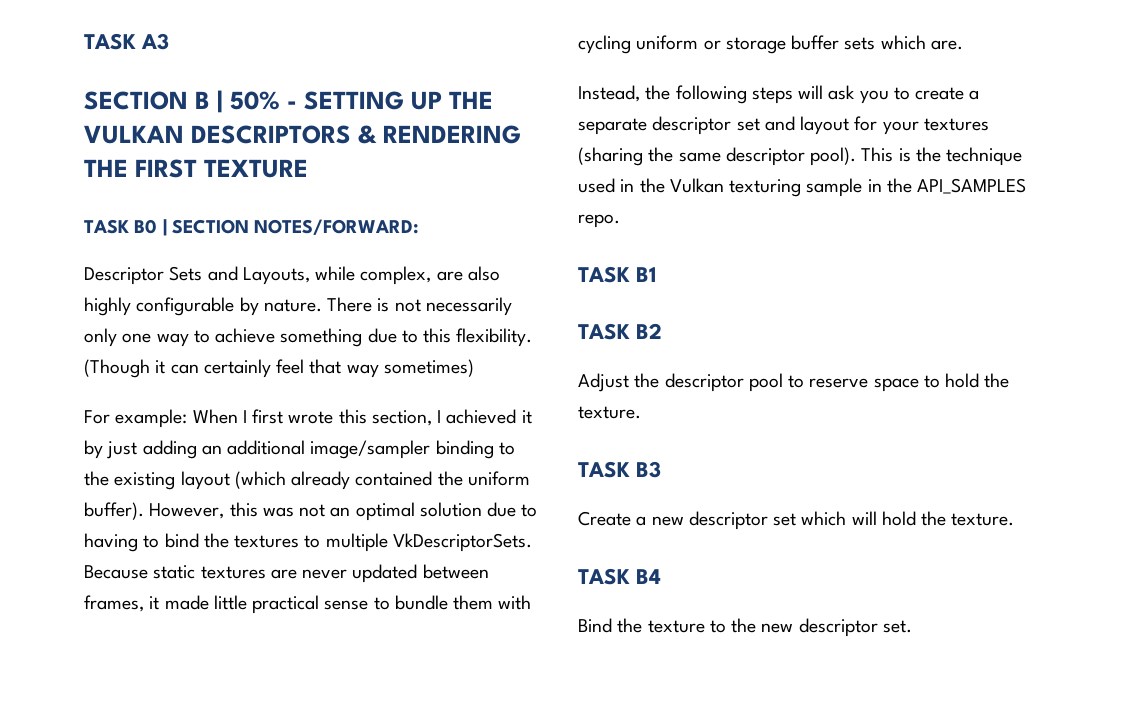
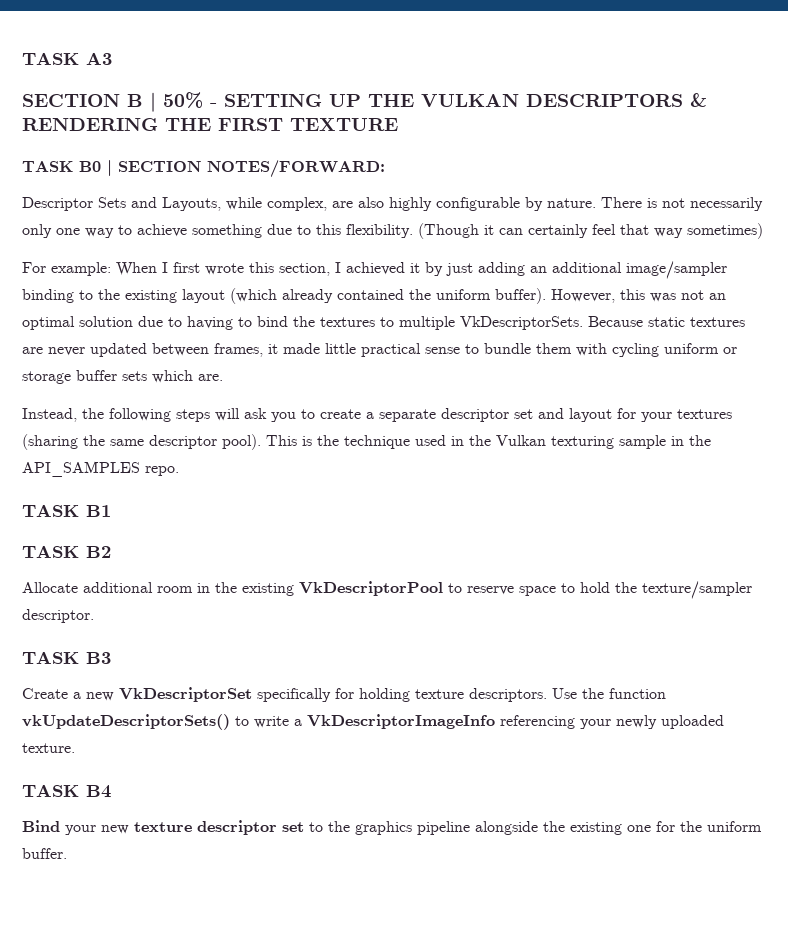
- Adjust the descriptor pool to reserve space to hold the texture.
+ Allocate additional room in the existing VkDescriptorPool to reserve space to hold the texture/sampler descriptor.
- Create a new descriptor set which will hold the texture.
+ Create a new VkDescriptorSet specifically for holding texture descriptors. Use the function vkUpdateDescriptorSets() to write a VkDescriptorImageInfo referencing your newly uploaded texture.
  TASK B4
- Bind the texture to the new descriptor set.
+ Bind your new texture descriptor set to the graphics pipeline alongside the existing one for the uniform buffer.

